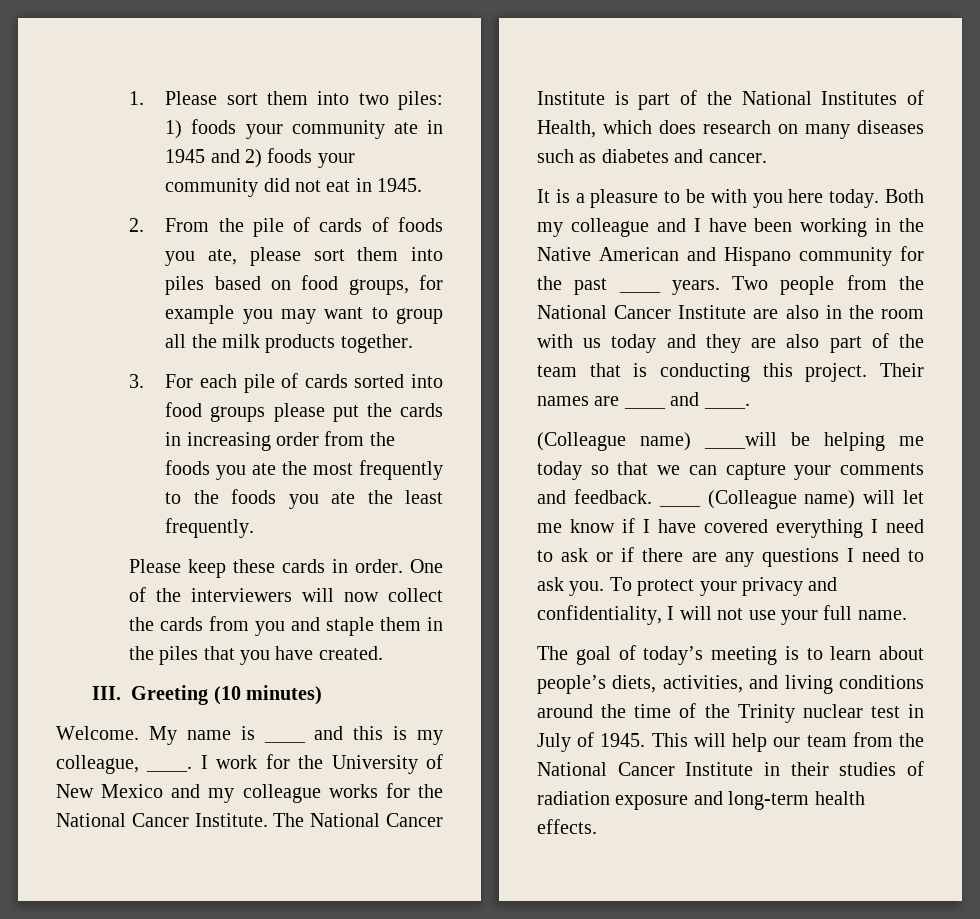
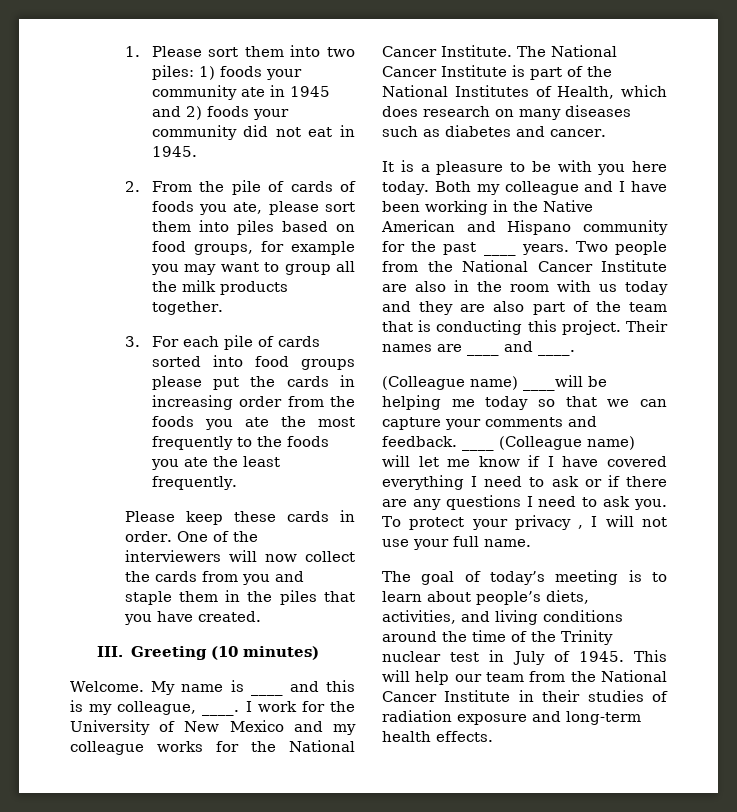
- To protect your privacy and confidentiality, I will not use your full name.
+ To protect your privacy , I will not use your full name.

